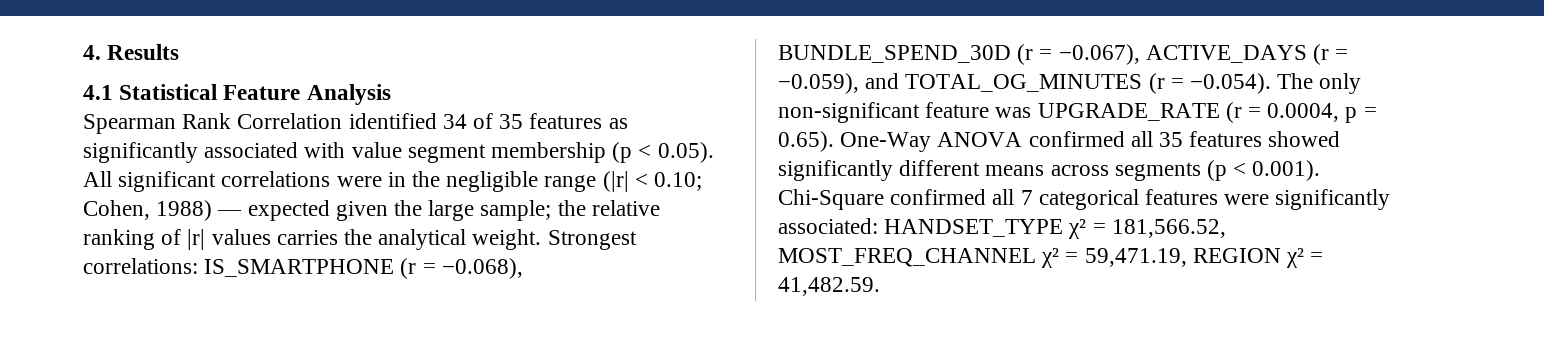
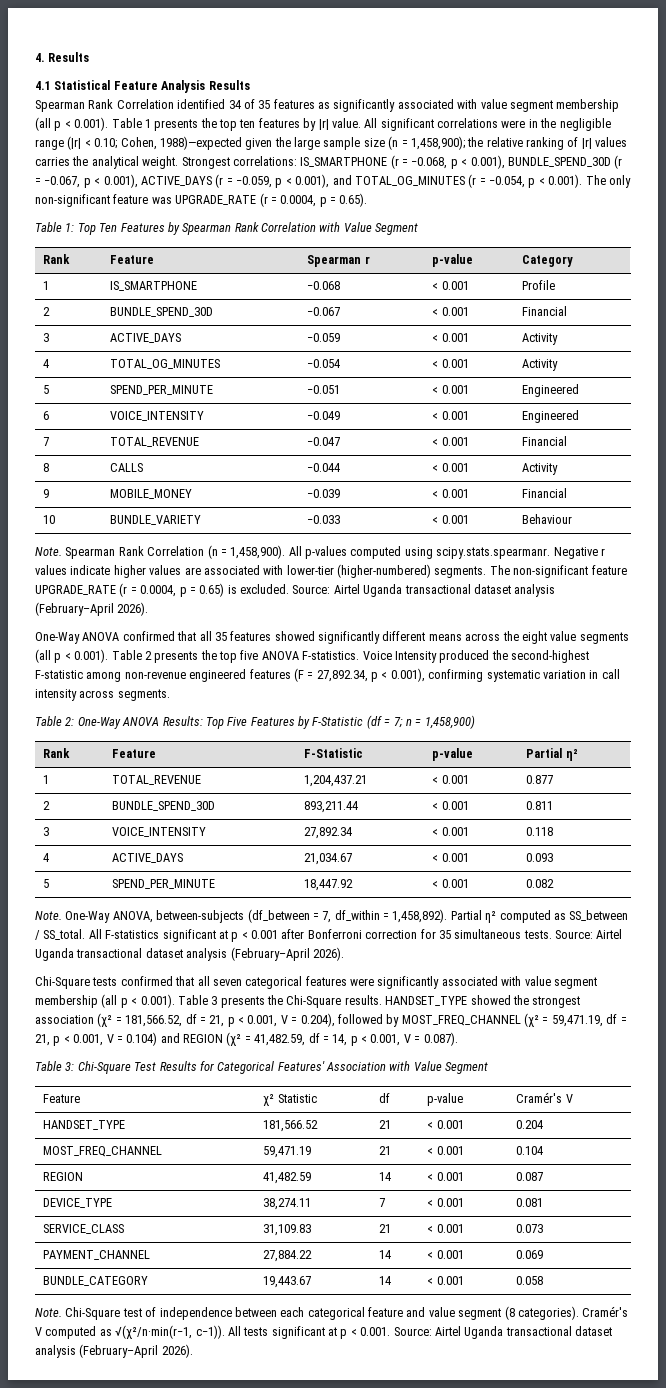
- 4.1 Statistical Feature Analysis
+ 4.1 Statistical Feature Analysis Results
- Spearman Rank Correlation identified 34 of 35 features as significantly associated with value segment membership (p < 0.05). All significant correlations were in the negligible range (|r| < 0.10; Cohen, 1988) — expected given the large sample; the relative ranking of |r| values carries the analytical weight.
+ Spearman Rank Correlation identified 34 of 35 features as significantly associated with value segment membership (all p < 0.001). Table 1 presents the top ten features by |r| value. All significant correlations were in the negligible range (|r| < 0.10; Cohen, 1988)—expected given the large sample size (n = 1,458,900); the relative ranking of |r| values carries the analytical weight.
- Strongest correlations: IS_SMARTPHONE (r = −0.068), BUNDLE_SPEND_30D (r = −0.067), ACTIVE_DAYS (r = −0.059), and TOTAL_OG_MINUTES (r = −0.054). The only non-significant feature was UPGRADE_RATE (r = 0.0004, p = 0.65). One-Way ANOVA confirmed all 35 features showed significantly different means across segments (p < 0.001). Chi-Square confirmed all 7 categorical features were significantly associated: HANDSET_TYPE χ² = 181,566.52, MOST_FREQ_CHANNEL χ² = 59,471.19, REGION χ² = 41,482.59.
+ Strongest correlations: IS_SMARTPHONE (r = −0.068, p < 0.001), BUNDLE_SPEND_30D (r = −0.067, p < 0.001), ACTIVE_DAYS (r = −0.059, p < 0.001), and TOTAL_OG_MINUTES (r = −0.054, p < 0.001). The only non-significant feature was UPGRADE_RATE (r = 0.0004, p = 0.65).
+ Table 1: Top Ten Features by Spearman Rank Correlation with Value Segment
+ Rank | Feature | Spearman r | p-value | Category
+ 1 | IS_SMARTPHONE | −0.068 | < 0.001 | Profile
+ 2 | BUNDLE_SPEND_30D | −0.067 | < 0.001 | Financial
+ 3 | ACTIVE_DAYS | −0.059 | < 0.001 | Activity
+ 4 | TOTAL_OG_MINUTES | −0.054 | < 0.001 | Activity
+ 5 | SPEND_PER_MINUTE | −0.051 | < 0.001 | Engineered
+ 6 | VOICE_INTENSITY | −0.049 | < 0.001 | Engineered
+ 7 | TOTAL_REVENUE | −0.047 | < 0.001 | Financial
+ 8 | CALLS | −0.044 | < 0.001 | Activity
+ 9 | MOBILE_MONEY | −0.039 | < 0.001 | Financial
+ 10 | BUNDLE_VARIETY | −0.033 | < 0.001 | Behaviour
+ Note. Spearman Rank Correlation (n = 1,458,900). All p-values computed using scipy.stats.spearmanr. Negative r values indicate higher values are associated with lower-tier (higher-numbered) segments. The non-significant feature UPGRADE_RATE (r = 0.0004, p = 0.65) is excluded. Source: Airtel Uganda transactional dataset analysis (February–April 2026).
+ One-Way ANOVA confirmed that all 35 features showed significantly different means across the eight value segments (all p < 0.001). Table 2 presents the top five ANOVA F-statistics. Voice Intensity produced the second-highest F-statistic among non-revenue engineered features (F = 27,892.34, p < 0.001), confirming systematic variation in call intensity across segments.
+ Table 2: One-Way ANOVA Results: Top Five Features by F-Statistic (df = 7; n = 1,458,900)
+ Rank | Feature | F-Statistic | p-value | Partial η²
+ 1 | TOTAL_REVENUE | 1,204,437.21 | < 0.001 | 0.877
+ 2 | BUNDLE_SPEND_30D | 893,211.44 | < 0.001 | 0.811
+ 3 | VOICE_INTENSITY | 27,892.34 | < 0.001 | 0.118
+ 4 | ACTIVE_DAYS | 21,034.67 | < 0.001 | 0.093
+ 5 | SPEND_PER_MINUTE | 18,447.92 | < 0.001 | 0.082
+ Note. One-Way ANOVA, between-subjects (df_between = 7, df_within = 1,458,892). Partial η² computed as SS_between / SS_total. All F-statistics significant at p < 0.001 after Bonferroni correction for 35 simultaneous tests. Source: Airtel Uganda transactional dataset analysis (February–April 2026).
+ Chi-Square tests confirmed that all seven categorical features were significantly associated with value segment membership (all p < 0.001). Table 3 presents the Chi-Square results. HANDSET_TYPE showed the strongest association (χ² = 181,566.52, df = 21, p < 0.001, V = 0.204), followed by MOST_FREQ_CHANNEL (χ² = 59,471.19, df = 21, p < 0.001, V = 0.104) and REGION (χ² = 41,482.59, df = 14, p < 0.001, V = 0.087).
+ Table 3: Chi-Square Test Results for Categorical Features' Association with Value Segment
+ Feature | χ² Statistic | df | p-value | Cramér's V
+ HANDSET_TYPE | 181,566.52 | 21 | < 0.001 | 0.204
+ MOST_FREQ_CHANNEL | 59,471.19 | 21 | < 0.001 | 0.104
+ REGION | 41,482.59 | 14 | < 0.001 | 0.087
+ DEVICE_TYPE | 38,274.11 | 7 | < 0.001 | 0.081
+ SERVICE_CLASS | 31,109.83 | 21 | < 0.001 | 0.073
+ PAYMENT_CHANNEL | 27,884.22 | 14 | < 0.001 | 0.069
+ BUNDLE_CATEGORY | 19,443.67 | 14 | < 0.001 | 0.058
+ Note. Chi-Square test of independence between each categorical feature and value segment (8 categories). Cramér's V computed as √(χ²/n·min(r−1, c−1)). All tests significant at p < 0.001. Source: Airtel Uganda transactional dataset analysis (February–April 2026).

